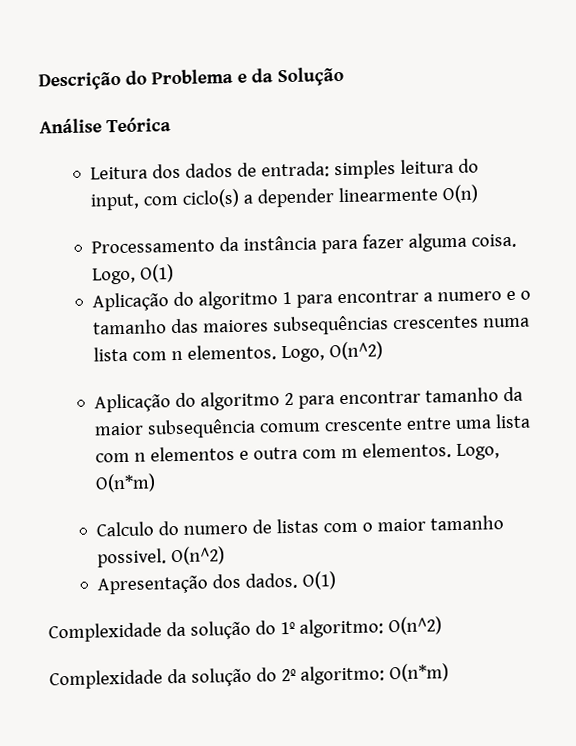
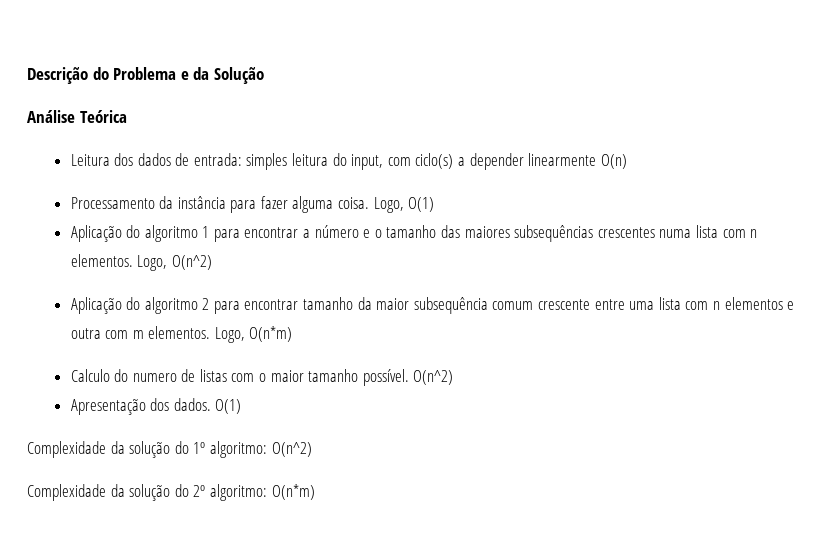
- Aplicação do algoritmo 1 para encontrar a numero e o tamanho das maiores subsequências crescentes numa lista com n elementos.
+ Aplicação do algoritmo 1 para encontrar a número e o tamanho das maiores subsequências crescentes numa lista com n elementos.
- Calculo do numero de listas com o maior tamanho possivel.
+ Calculo do numero de listas com o maior tamanho possível.

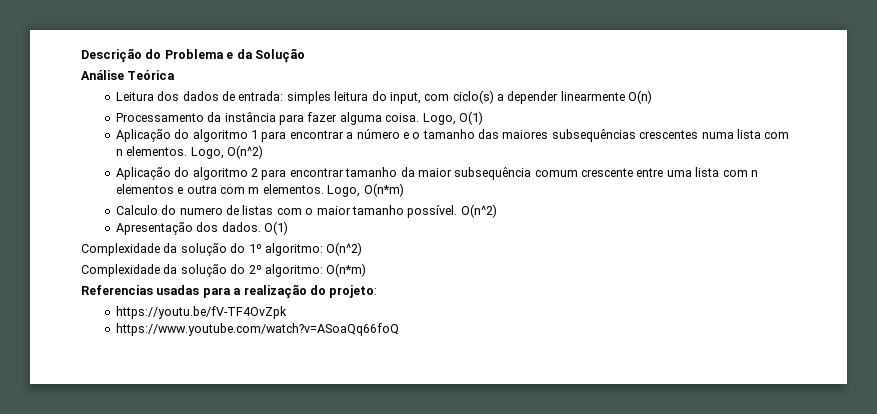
+ Referencias usadas para a realização do projeto:
+ https://youtu.be/fV-TF4OvZpk
+ https://www.youtube.com/watch?v=ASoaQq66foQ

